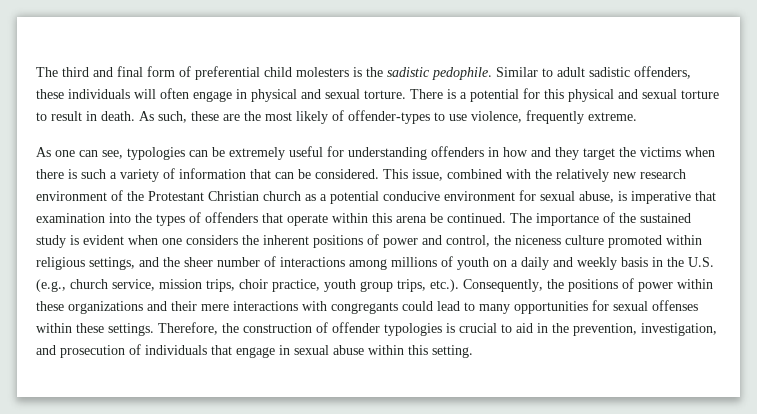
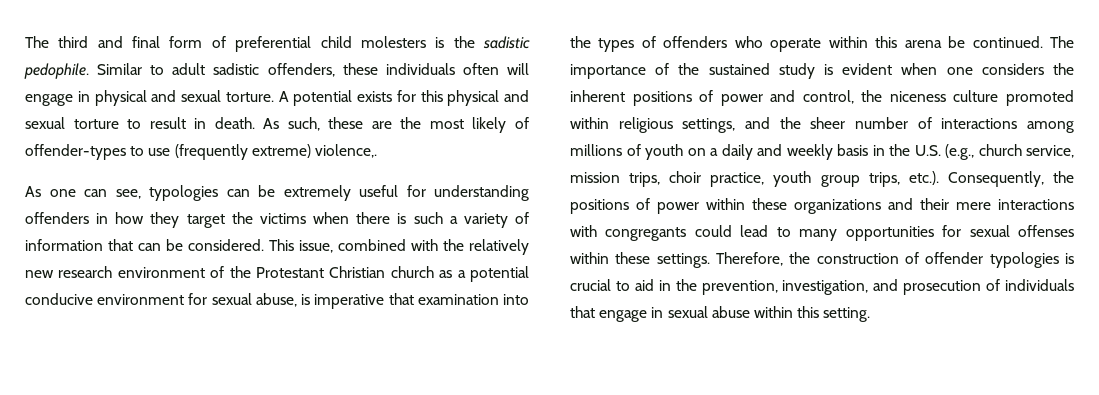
- Similar to adult sadistic offenders, these individuals will often engage in physical and sexual torture.
+ Similar to adult sadistic offenders, these individuals often will engage in physical and sexual torture.
- There is a potential for this physical and sexual torture to result in death.
+ A potential exists for this physical and sexual torture to result in death.
- As such, these are the most likely of offender-types to use violence, frequently extreme.
+ As such, these are the most likely of offender-types to use (frequently extreme) violence,.
- As one can see, typologies can be extremely useful for understanding offenders in how and they target the victims when there is such a variety of information that can be considered.
+ As one can see, typologies can be extremely useful for understanding offenders in how they target the victims when there is such a variety of information that can be considered.
- This issue, combined with the relatively new research environment of the Protestant Christian church as a potential conducive environment for sexual abuse, is imperative that examination into the types of offenders that operate within this arena be continued.
+ This issue, combined with the relatively new research environment of the Protestant Christian church as a potential conducive environment for sexual abuse, is imperative that examination into the types of offenders who operate within this arena be continued.

